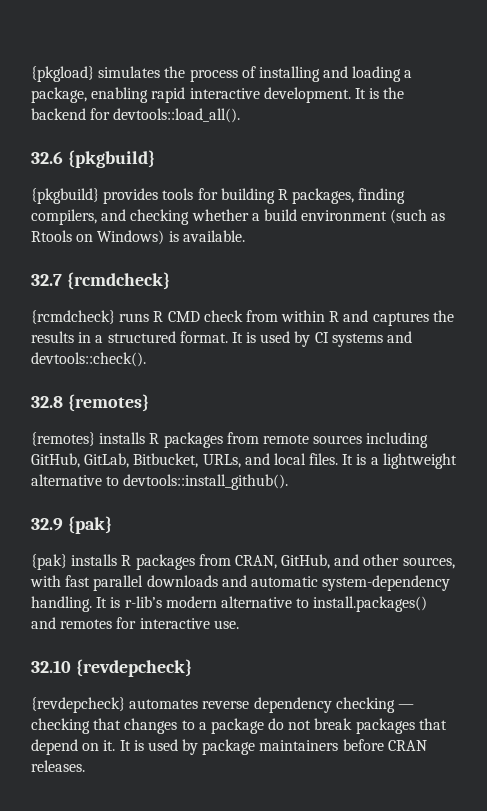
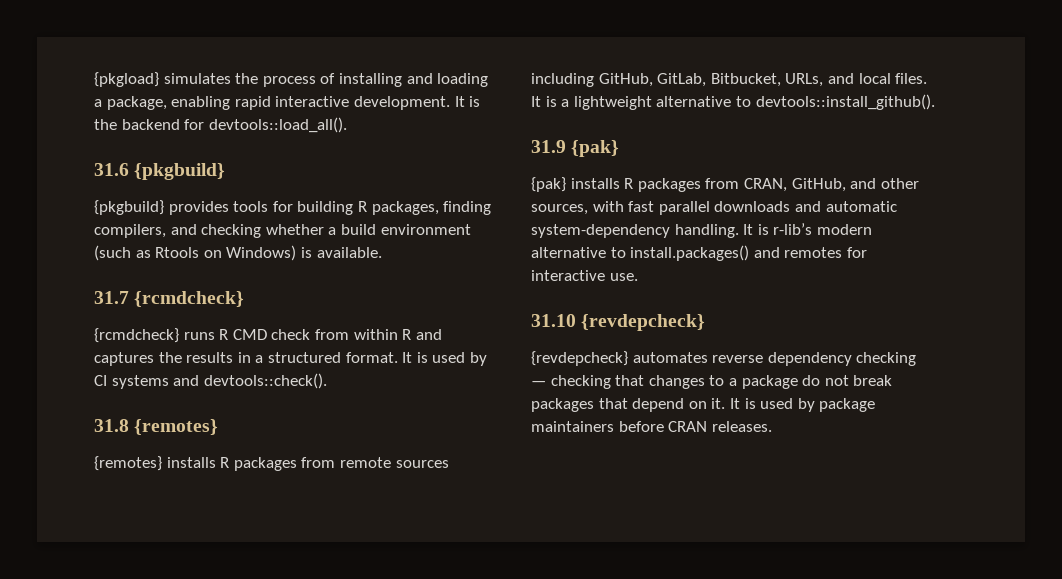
- 32.6 {pkgbuild}
+ 31.6 {pkgbuild}
- 32.7 {rcmdcheck}
+ 31.7 {rcmdcheck}
- 32.8 {remotes}
+ 31.8 {remotes}
- 32.9 {pak}
+ 31.9 {pak}
- 32.10 {revdepcheck}
+ 31.10 {revdepcheck}

